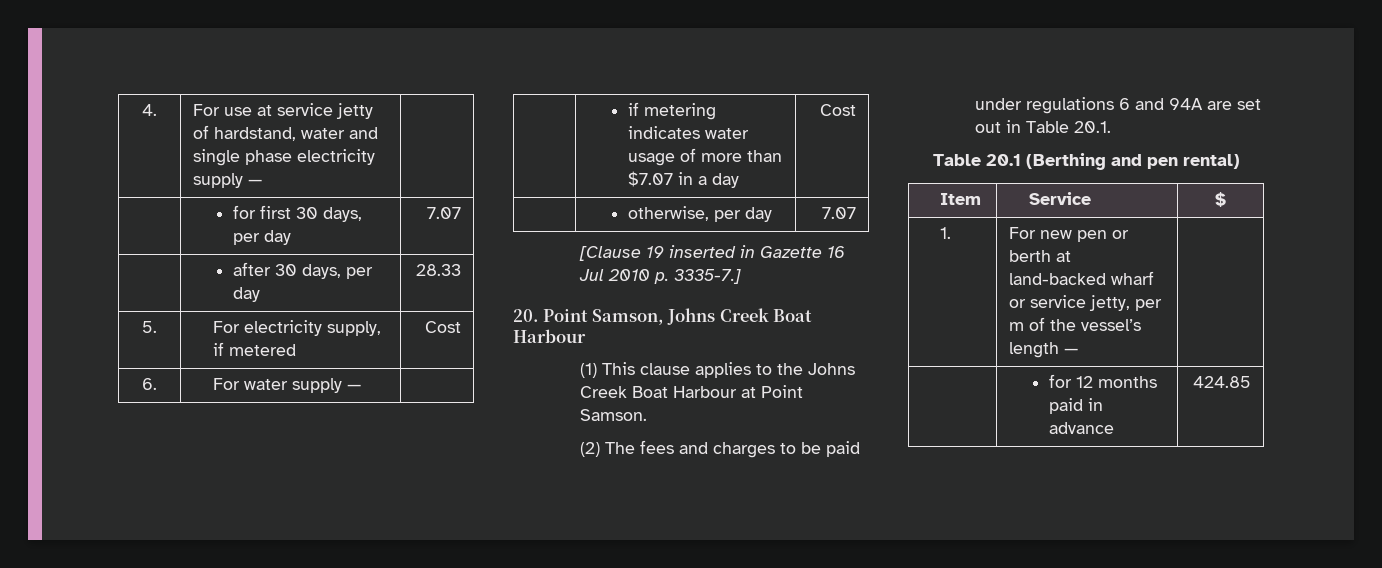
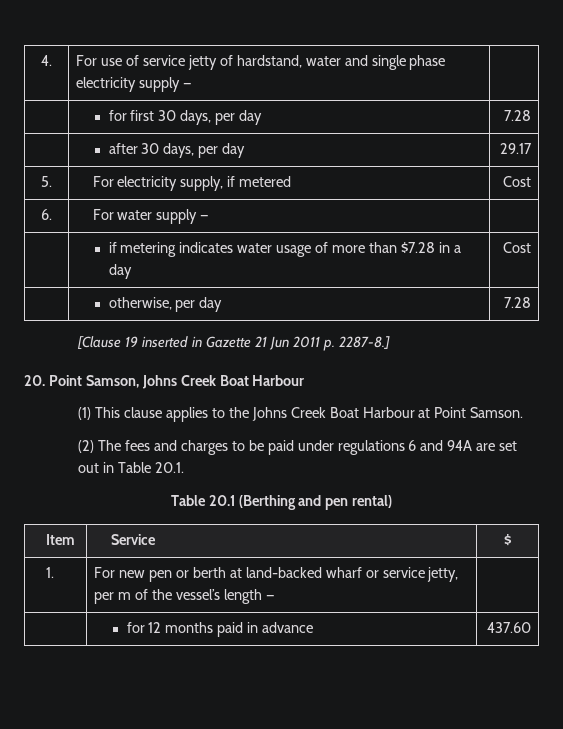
- 4. | For use at service jetty of hardstand, water and single phase electricity supply — |
+ 4. | For use of service jetty of hardstand, water and single phase electricity supply — |
- | for first 30 days, per day | 7.07
+ | for first 30 days, per day | 7.28
- | after 30 days, per day | 28.33
+ | after 30 days, per day | 29.17
- | if metering indicates water usage of more than $7.07 in a day | Cost
+ | if metering indicates water usage of more than $7.28 in a day | Cost
- | otherwise, per day | 7.07
+ | otherwise, per day | 7.28
- [Clause 19 inserted in Gazette 16 Jul 2010 p. 3335-7.]
+ [Clause 19 inserted in Gazette 21 Jun 2011 p. 2287-8.]
- | for 12 months paid in advance | 424.85
+ | for 12 months paid in advance | 437.60

